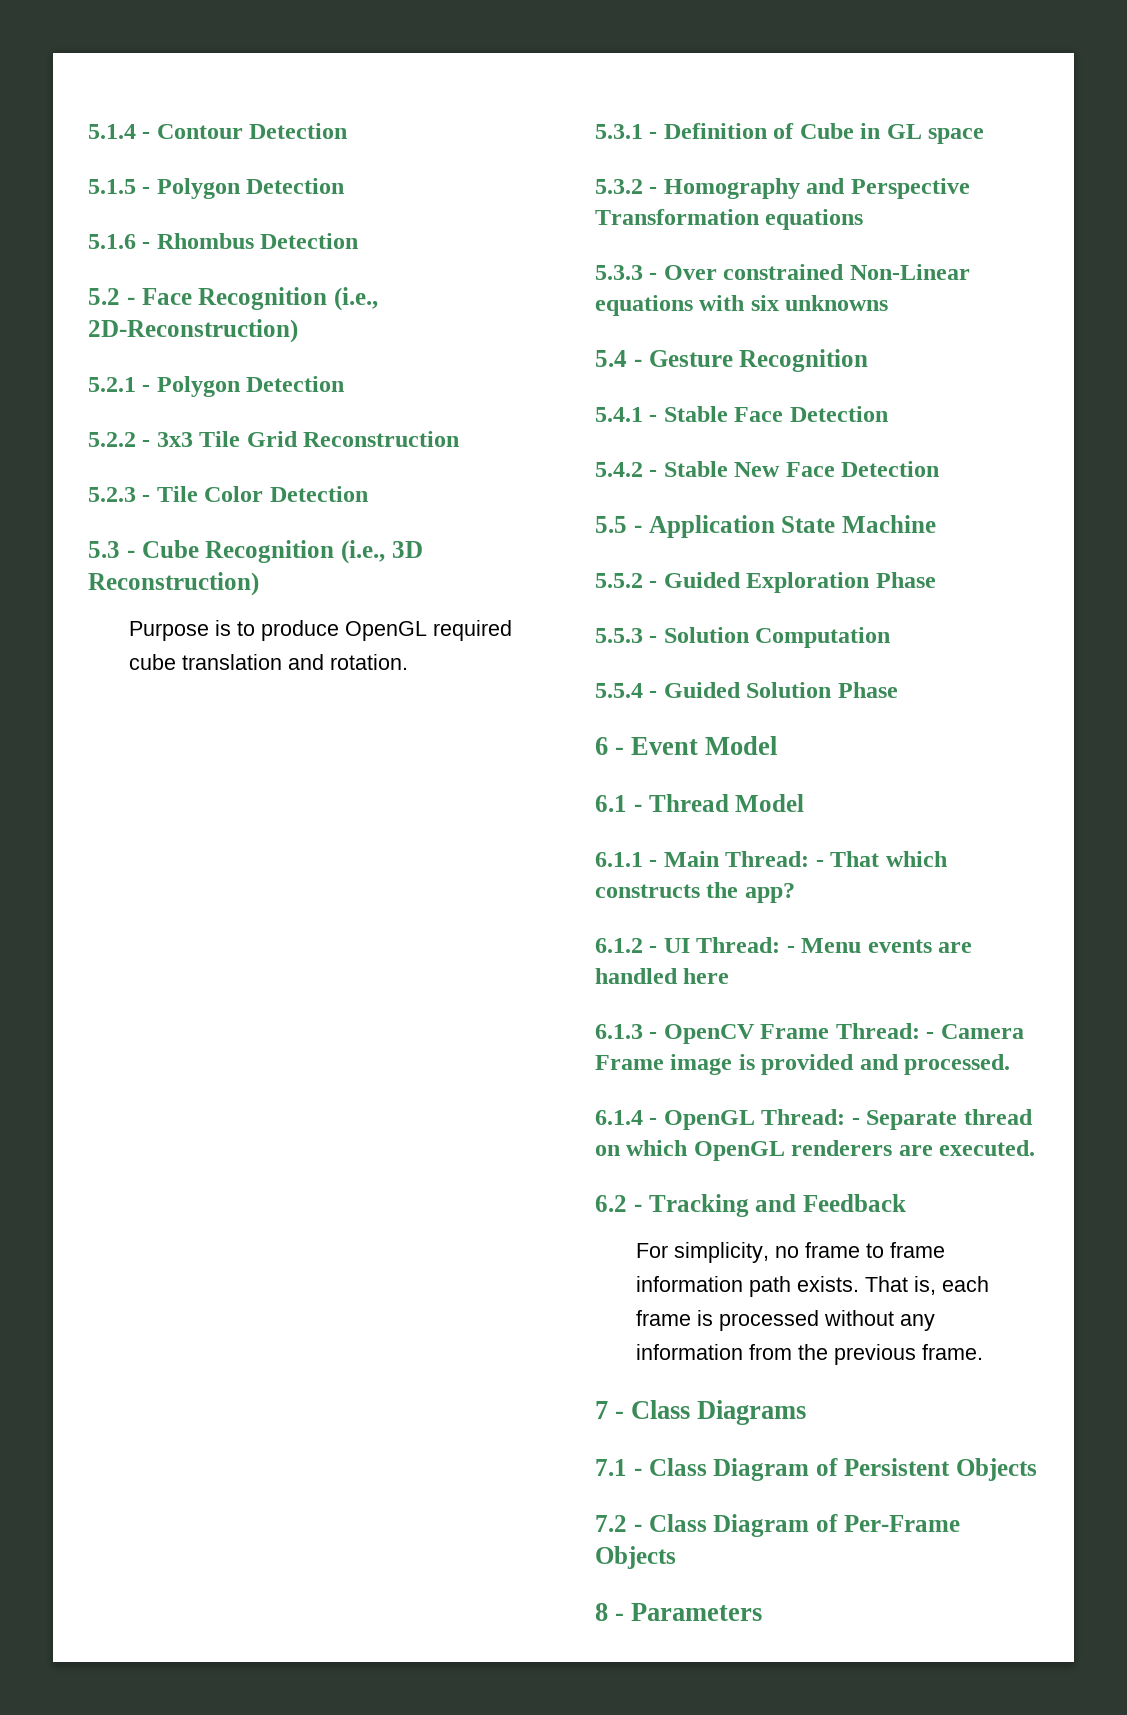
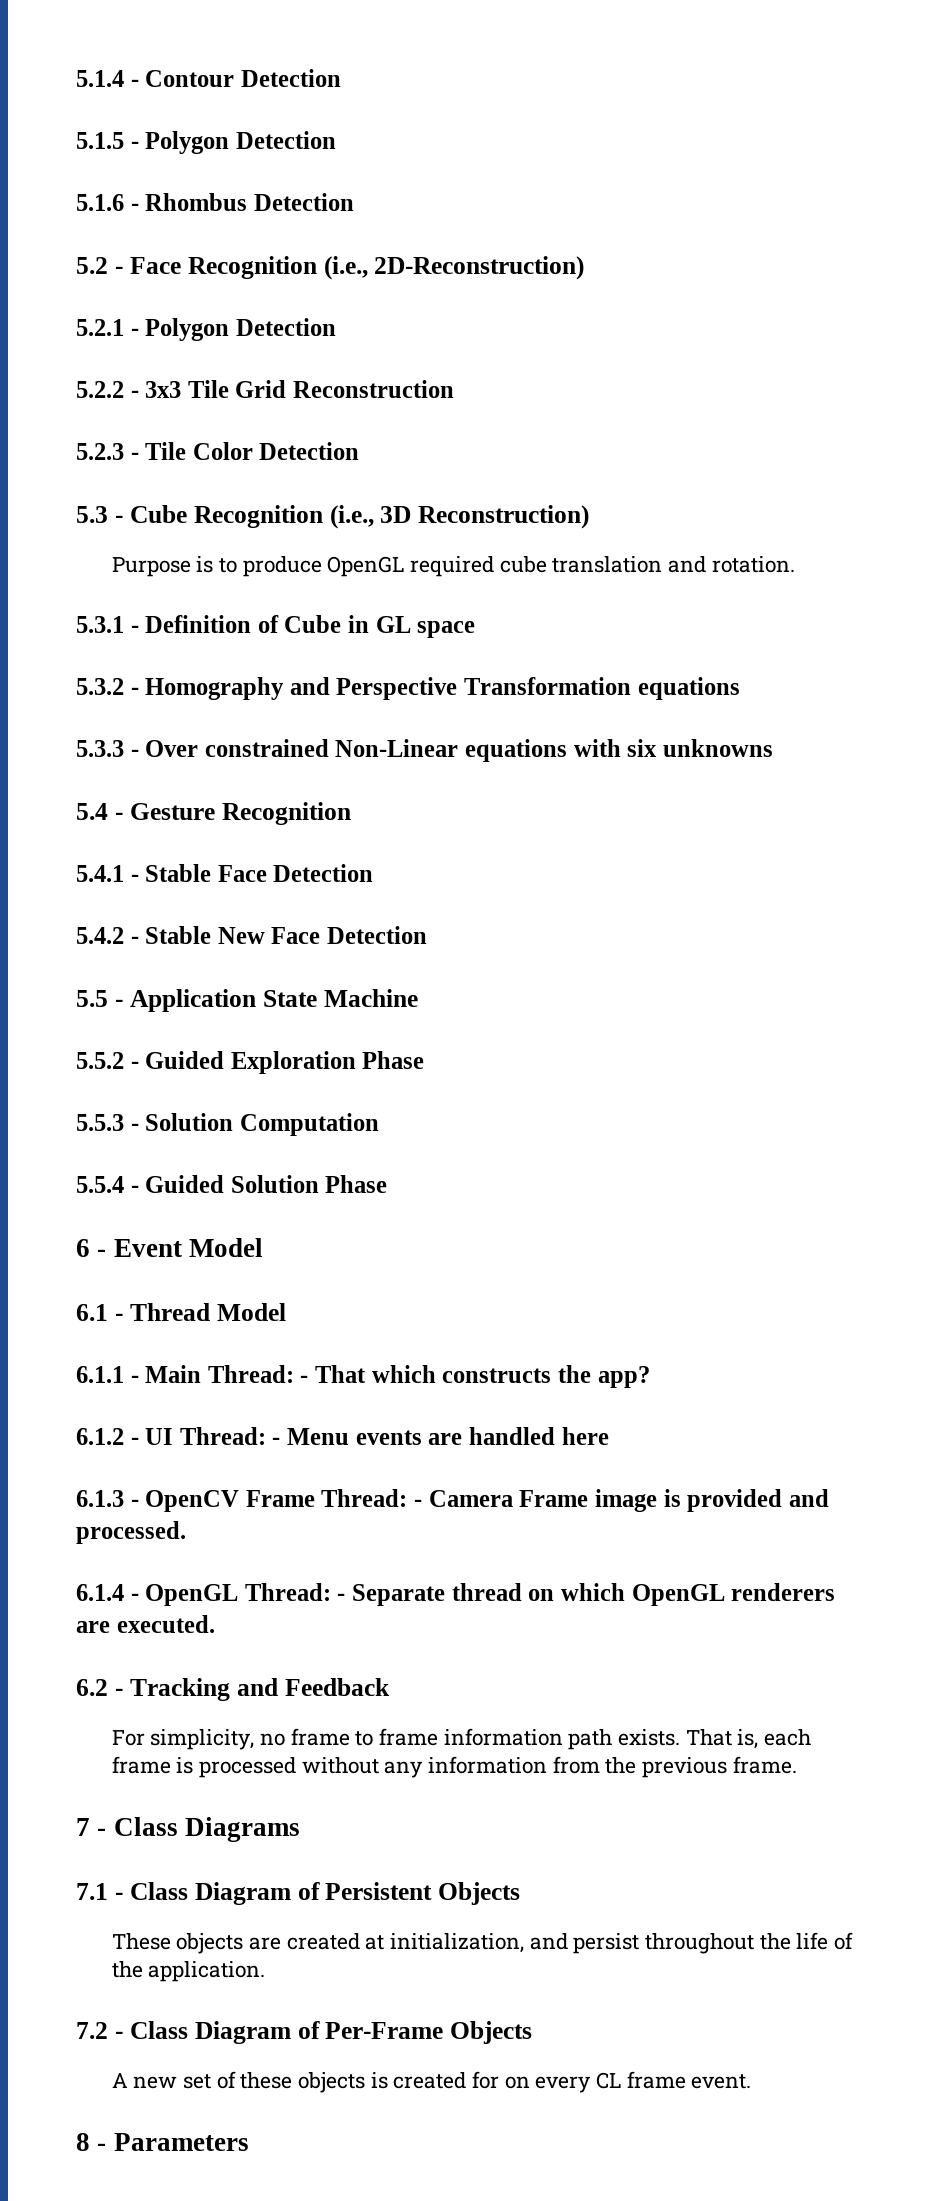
+ These objects are created at initialization, and persist throughout the life of the application.
+ A new set of these objects is created for on every CL frame event.

